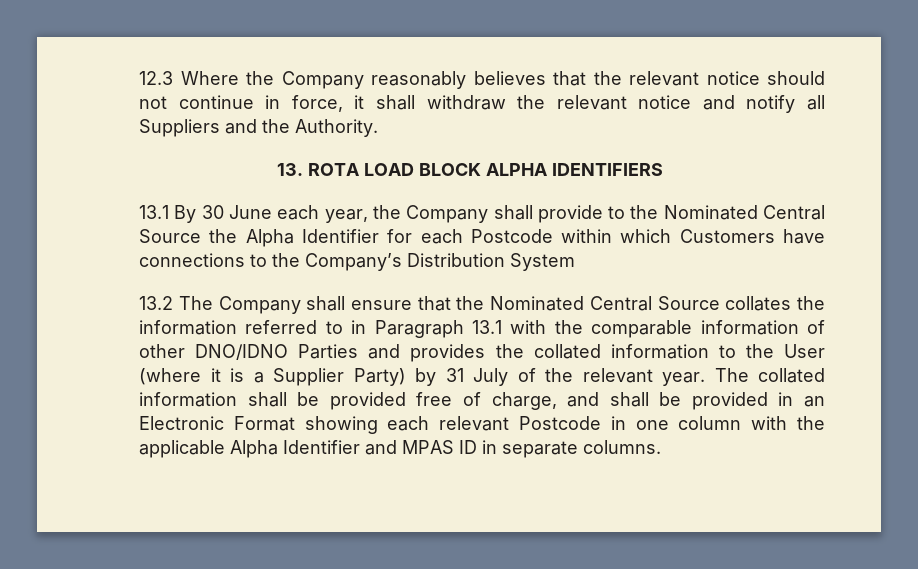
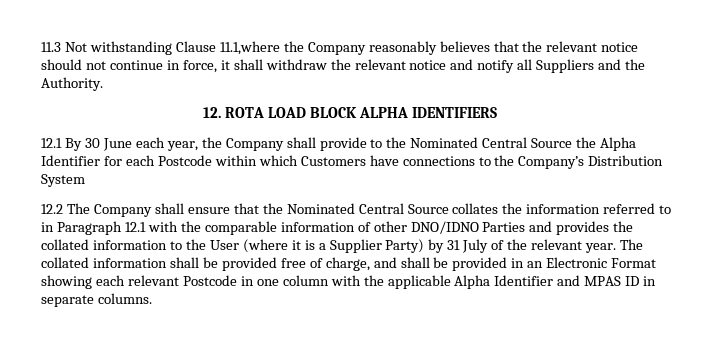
- 12.3 Where the Company reasonably believes that the relevant notice should not continue in force, it shall withdraw the relevant notice and notify all Suppliers and the Authority.
+ 11.3 Not withstanding Clause 11.1,where the Company reasonably believes that the relevant notice should not continue in force, it shall withdraw the relevant notice and notify all Suppliers and the Authority.
- 13. ROTA LOAD BLOCK ALPHA IDENTIFIERS
+ 12. ROTA LOAD BLOCK ALPHA IDENTIFIERS
- 13.1 By 30 June each year, the Company shall provide to the Nominated Central Source the Alpha Identifier for each Postcode within which Customers have connections to the Company’s Distribution System
+ 12.1 By 30 June each year, the Company shall provide to the Nominated Central Source the Alpha Identifier for each Postcode within which Customers have connections to the Company’s Distribution System
- 13.2 The Company shall ensure that the Nominated Central Source collates the information referred to in Paragraph 13.1 with the comparable information of other DNO/IDNO Parties and provides the collated information to the User (where it is a Supplier Party) by 31 July of the relevant year.
+ 12.2 The Company shall ensure that the Nominated Central Source collates the information referred to in Paragraph 12.1 with the comparable information of other DNO/IDNO Parties and provides the collated information to the User (where it is a Supplier Party) by 31 July of the relevant year.

